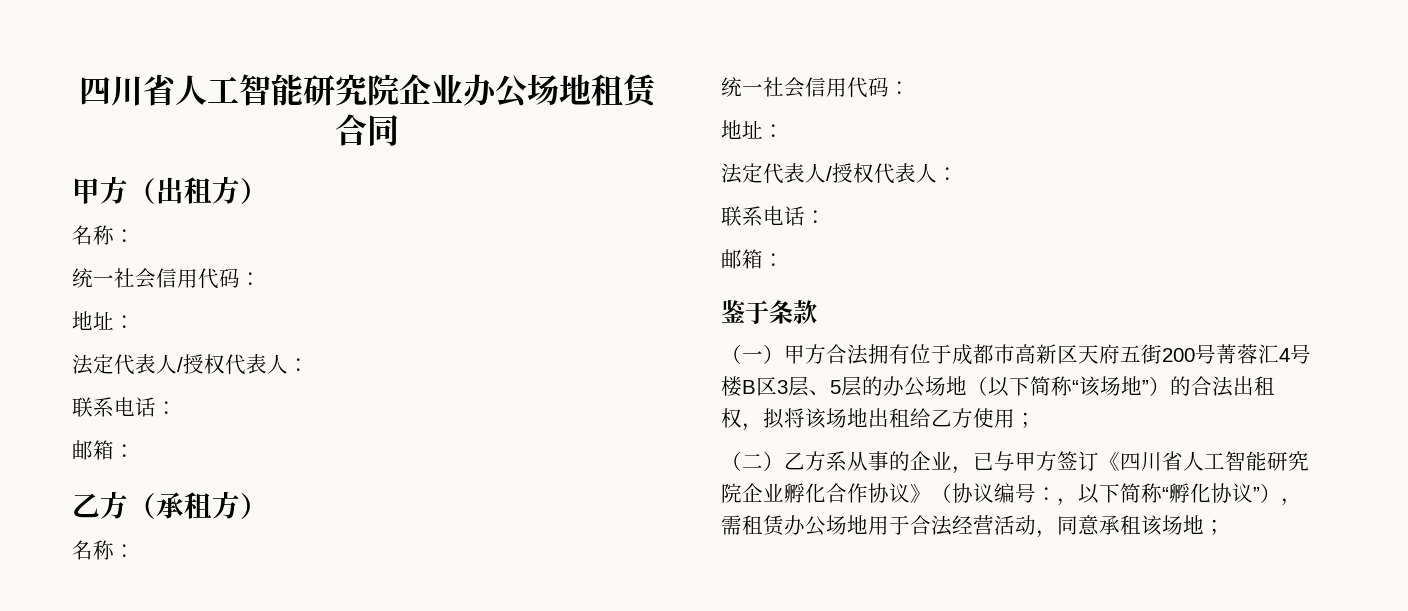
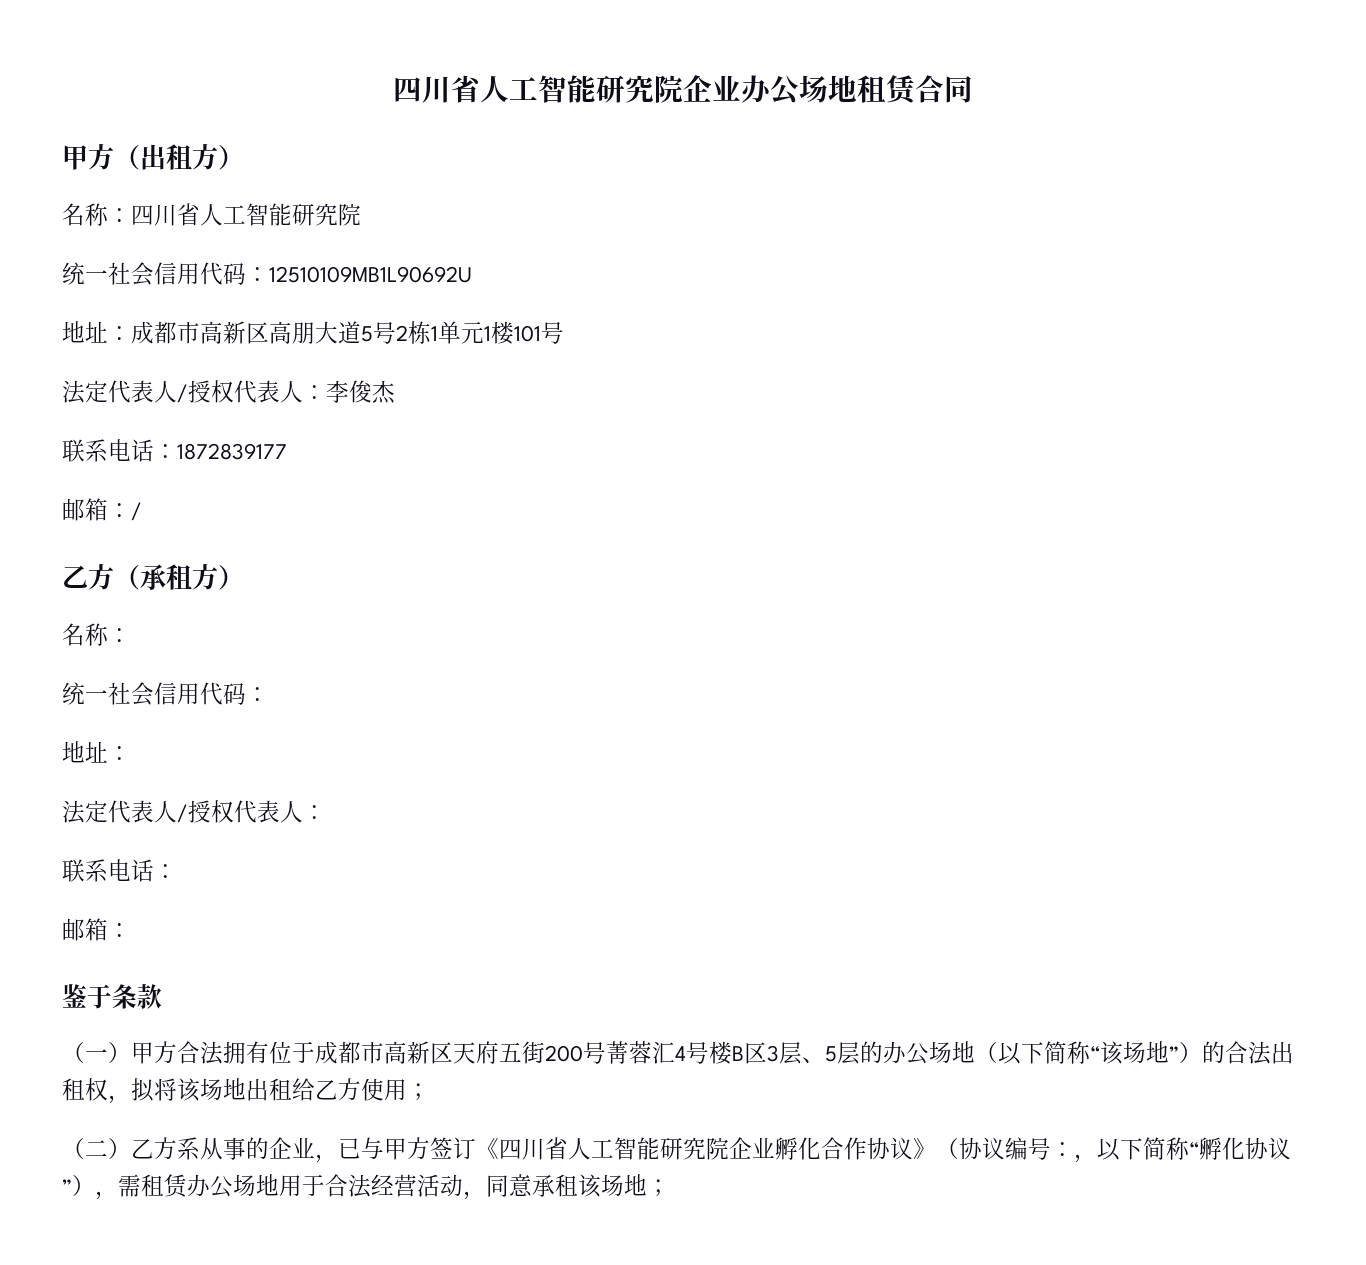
  甲方（出租方）
- 名称：
- 统一社会信用代码：
- 地址：
- 法定代表人/授权代表人：
- 联系电话：
- 邮箱：
+ 名称：四川省人工智能研究院
+ 统一社会信用代码：12510109MB1L90692U
+ 地址：成都市高新区高朋大道5号2栋1单元1楼101号
+ 法定代表人/授权代表人：李俊杰
+ 联系电话：1872839177
+ 邮箱：/

